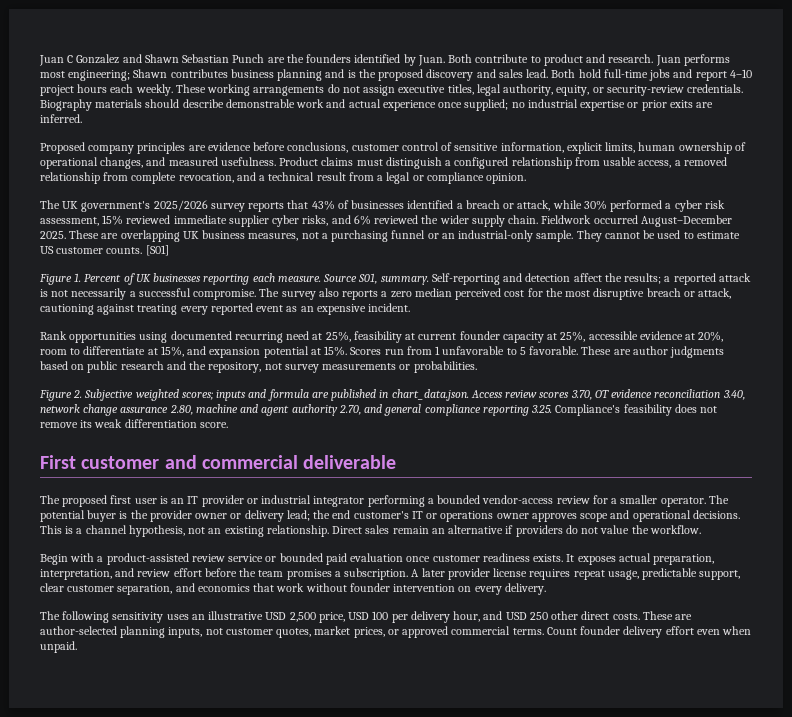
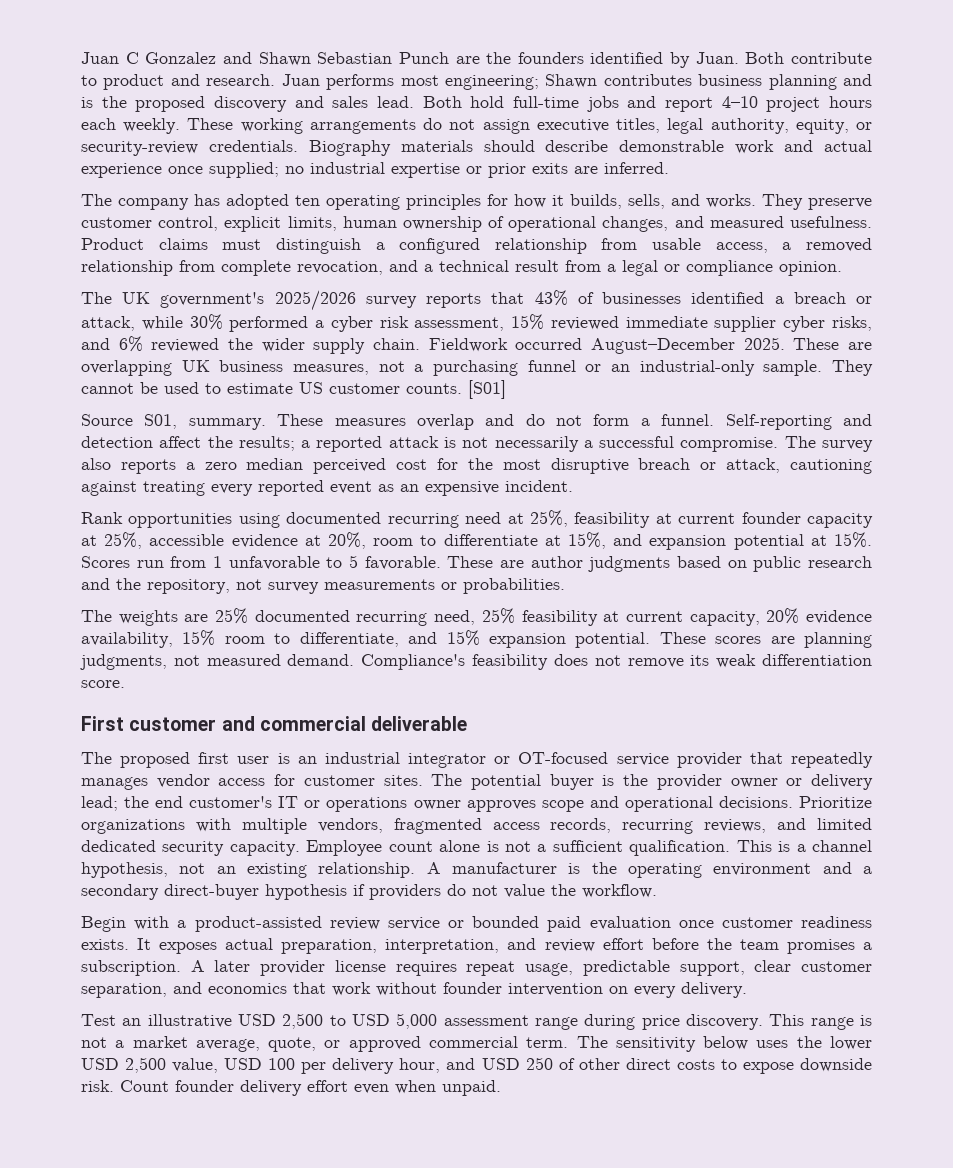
- Proposed company principles are evidence before conclusions, customer control of sensitive information, explicit limits, human ownership of operational changes, and measured usefulness.
+ The company has adopted ten operating principles for how it builds, sells, and works. They preserve customer control, explicit limits, human ownership of operational changes, and measured usefulness.
- Figure 1. Percent of UK businesses reporting each measure. Source S01, summary.
+ Source S01, summary. These measures overlap and do not form a funnel.
- Figure 2. Subjective weighted scores; inputs and formula are published in chart_data.json. Access review scores 3.70, OT evidence reconciliation 3.40, network change assurance 2.80, machine and agent authority 2.70, and general compliance reporting 3.25. Compliance's feasibility does not remove its weak differentiation score.
+ The weights are 25% documented recurring need, 25% feasibility at current capacity, 20% evidence availability, 15% room to differentiate, and 15% expansion potential. These scores are planning judgments, not measured demand. Compliance's feasibility does not remove its weak differentiation score.
- The proposed first user is an IT provider or industrial integrator performing a bounded vendor-access review for a smaller operator.
+ The proposed first user is an industrial integrator or OT-focused service provider that repeatedly manages vendor access for customer sites.
+ Prioritize organizations with multiple vendors, fragmented access records, recurring reviews, and limited dedicated security capacity. Employee count alone is not a sufficient qualification.
- Direct sales remain an alternative if providers do not value the workflow.
+ A manufacturer is the operating environment and a secondary direct-buyer hypothesis if providers do not value the workflow.
- The following sensitivity uses an illustrative USD 2,500 price, USD 100 per delivery hour, and USD 250 other direct costs. These are author-selected planning inputs, not customer quotes, market prices, or approved commercial terms.
+ Test an illustrative USD 2,500 to USD 5,000 assessment range during price discovery. This range is not a market average, quote, or approved commercial term. The sensitivity below uses the lower USD 2,500 value, USD 100 per delivery hour, and USD 250 of other direct costs to expose downside risk.

